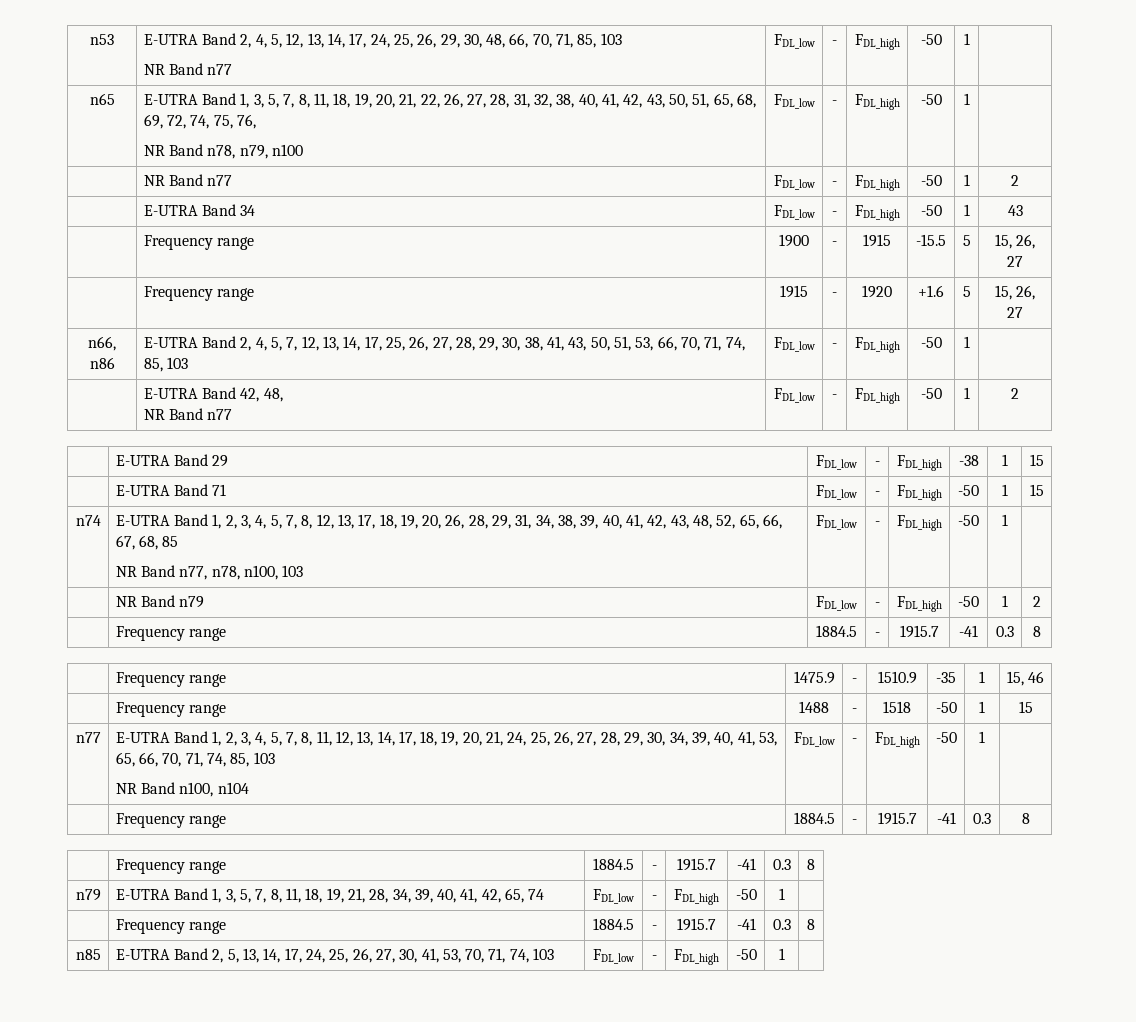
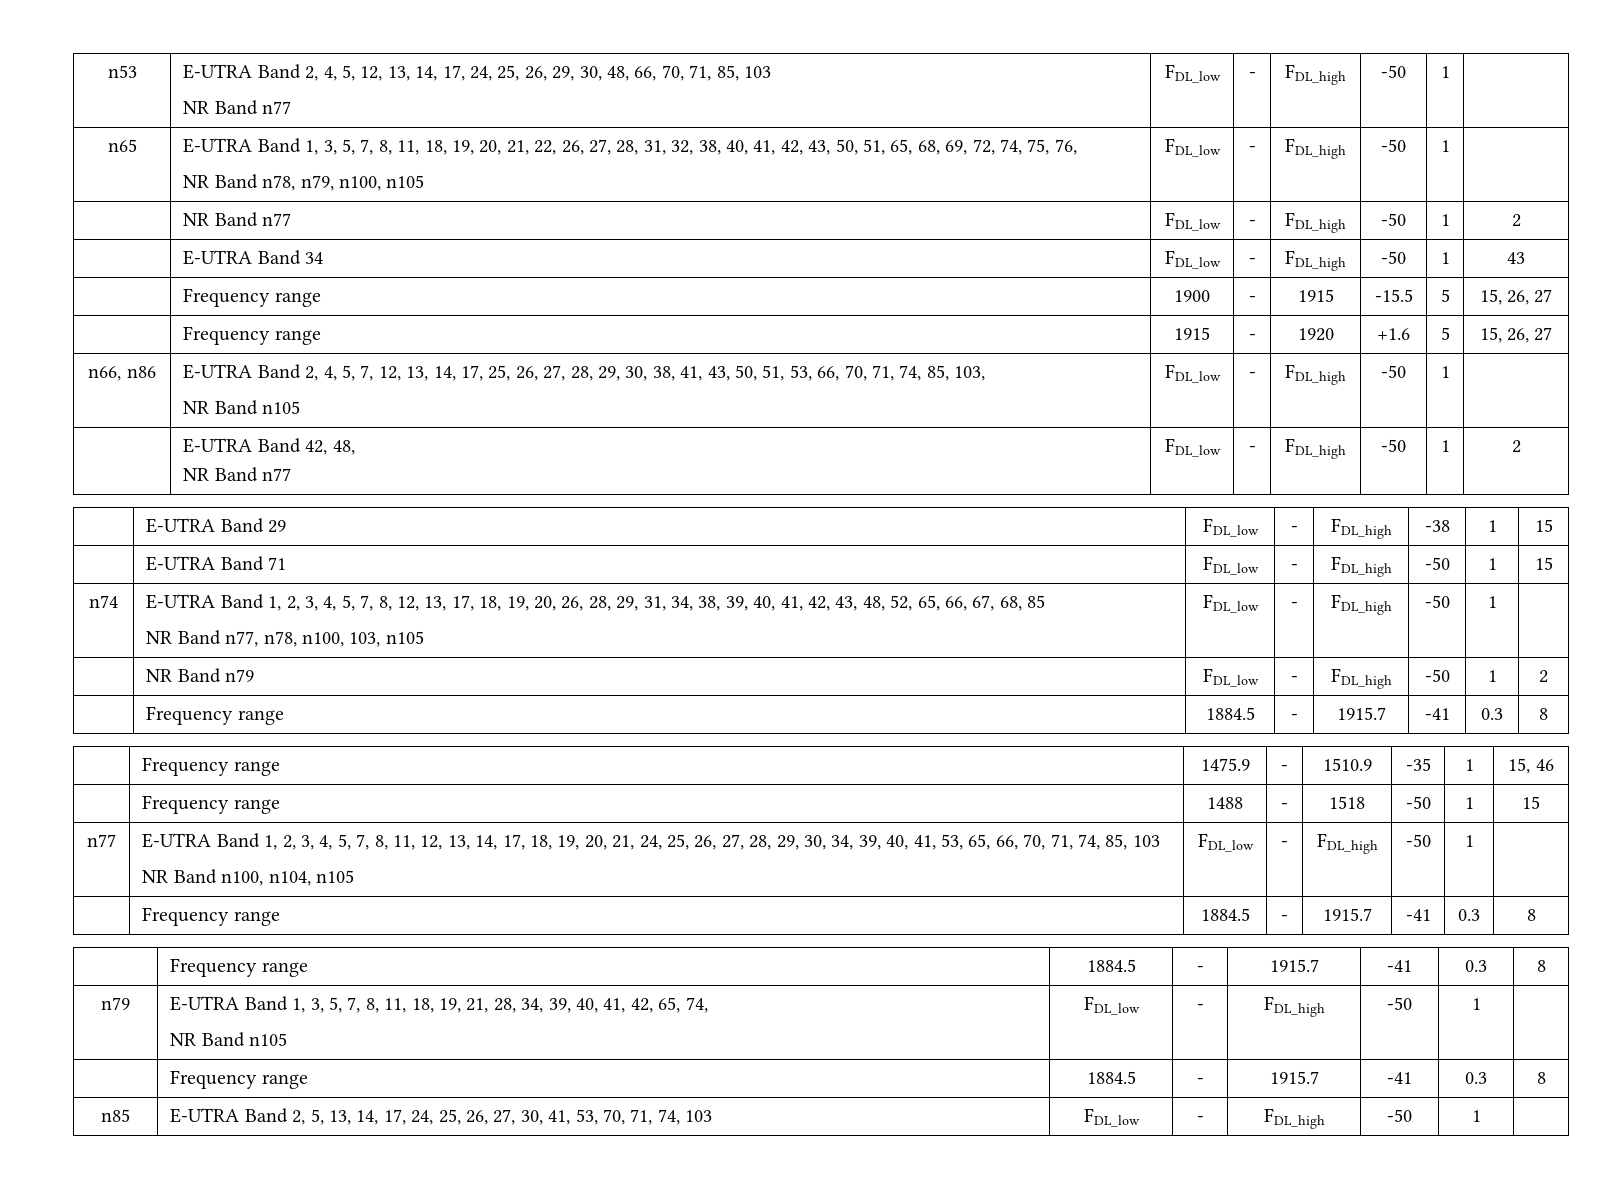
- NR Band n78, n79, n100
+ NR Band n78, n79, n100, n105
- n66, n86 | E-UTRA Band 2, 4, 5, 7, 12, 13, 14, 17, 25, 26, 27, 28, 29, 30, 38, 41, 43, 50, 51, 53, 66, 70, 71, 74, 85, 103 | FDL_low | - | FDL_high | -50 | 1 |
+ n66, n86 | E-UTRA Band 2, 4, 5, 7, 12, 13, 14, 17, 25, 26, 27, 28, 29, 30, 38, 41, 43, 50, 51, 53, 66, 70, 71, 74, 85, 103,
+ NR Band n105 | FDL_low | - | FDL_high | -50 | 1 |
- NR Band n77, n78, n100, 103
+ NR Band n77, n78, n100, 103, n105
- NR Band n100, n104
+ NR Band n100, n104, n105
- n79 | E-UTRA Band 1, 3, 5, 7, 8, 11, 18, 19, 21, 28, 34, 39, 40, 41, 42, 65, 74 | FDL_low | - | FDL_high | -50 | 1 |
+ n79 | E-UTRA Band 1, 3, 5, 7, 8, 11, 18, 19, 21, 28, 34, 39, 40, 41, 42, 65, 74,
+ NR Band n105 | FDL_low | - | FDL_high | -50 | 1 |

